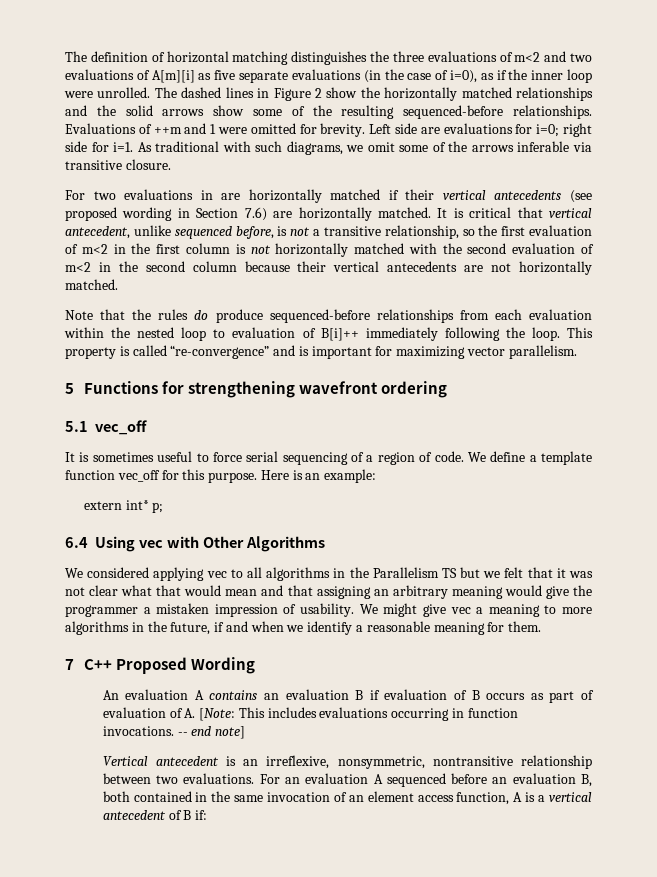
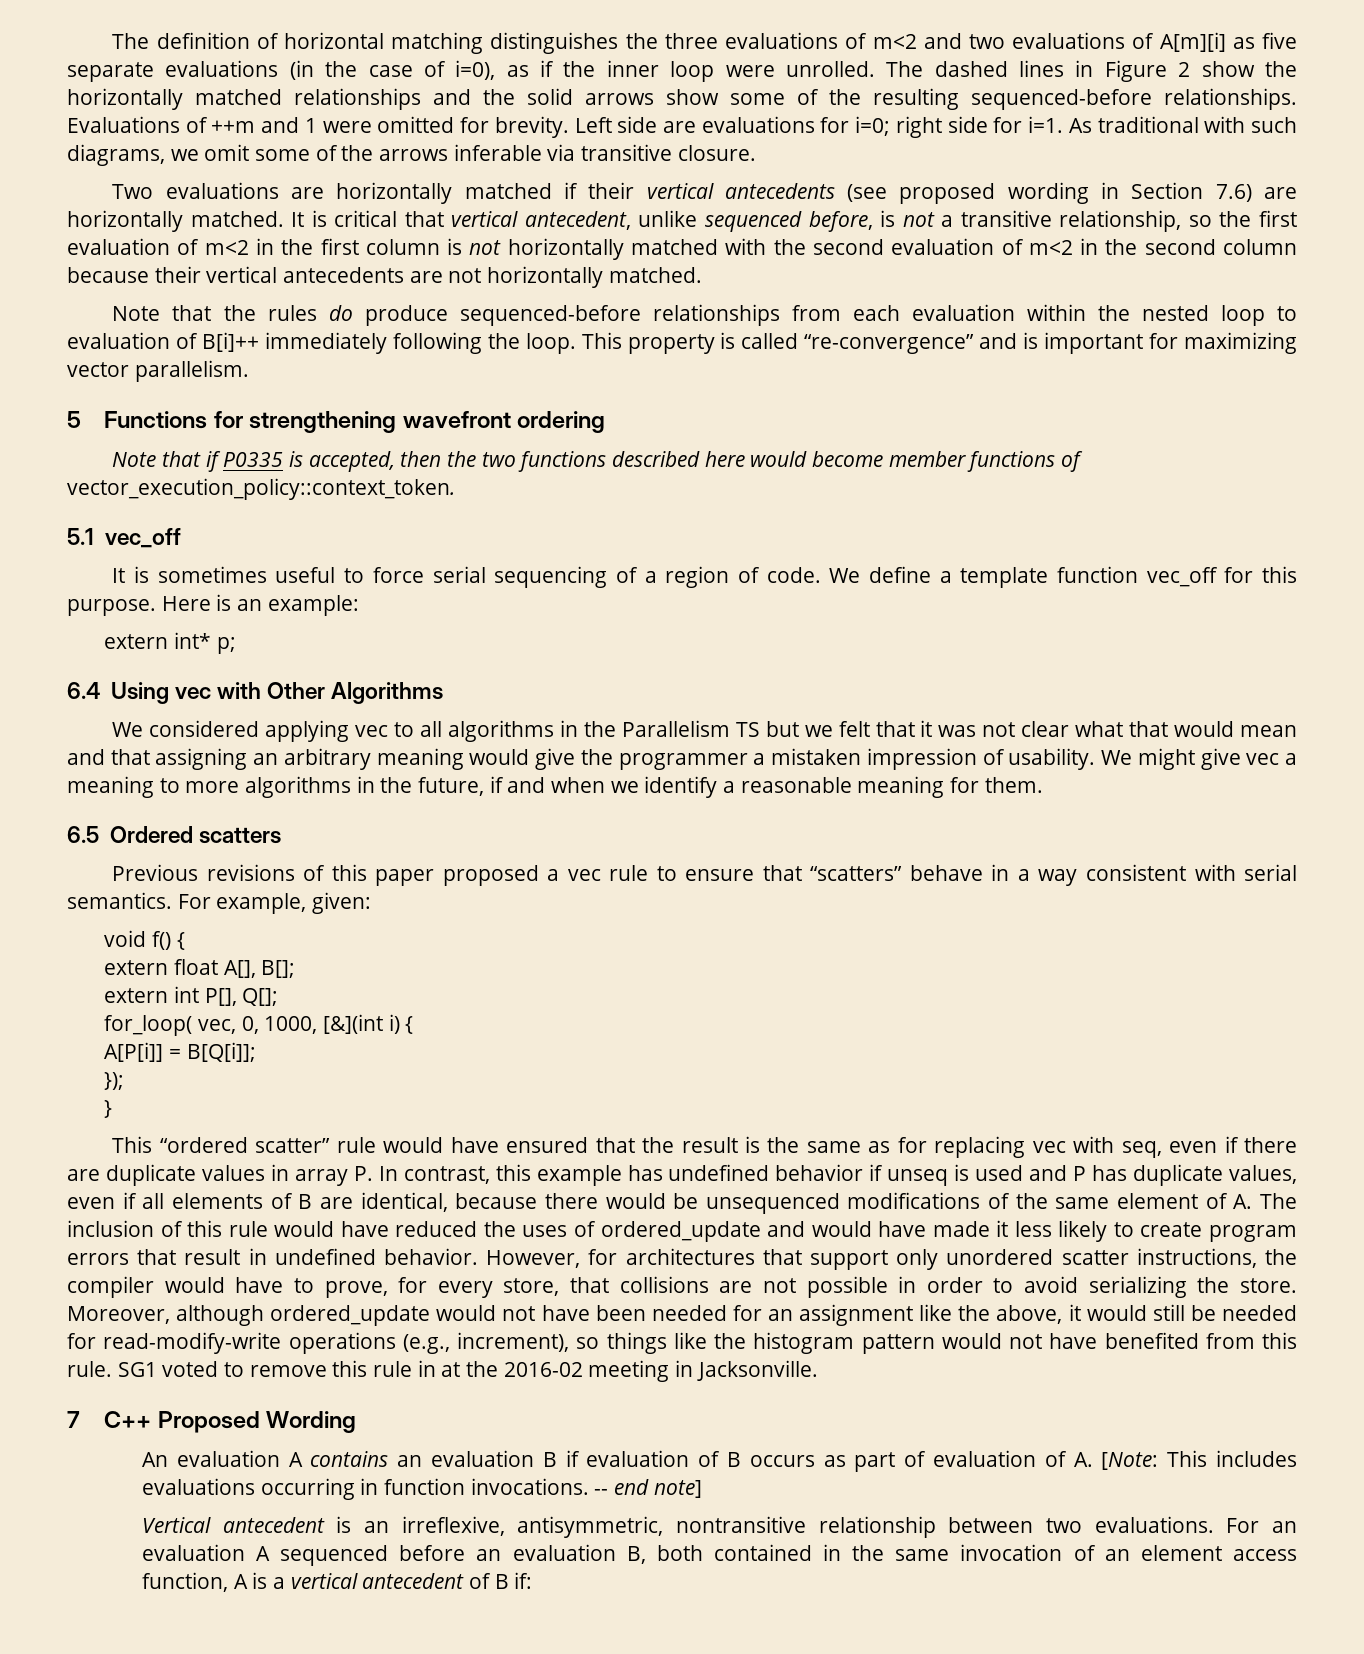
- For two evaluations in are horizontally matched if their vertical antecedents (see proposed wording in Section 7.6) are horizontally matched.
+ Two evaluations are horizontally matched if their vertical antecedents (see proposed wording in Section 7.6) are horizontally matched.
+ Note that if P0335 is accepted, then the two functions described here would become member functions of vector_execution_policy::context_token.
+ 6.5 Ordered scatters
+ Previous revisions of this paper proposed a vec rule to ensure that “scatters” behave in a way consistent with serial semantics. For example, given:
+ void f() {
+ extern float A[], B[];
+ extern int P[], Q[];
+ for_loop( vec, 0, 1000, [&](int i) {
+ A[P[i]] = B[Q[i]];
+ });
+ }
+ This “ordered scatter” rule would have ensured that the result is the same as for replacing vec with seq, even if there are duplicate values in array P. In contrast, this example has undefined behavior if unseq is used and P has duplicate values, even if all elements of B are identical, because there would be unsequenced modifications of the same element of A. The inclusion of this rule would have reduced the uses of ordered_update and would have made it less likely to create program errors that result in undefined behavior. However, for architectures that support only unordered scatter instructions, the compiler would have to prove, for every store, that collisions are not possible in order to avoid serializing the store. Moreover, although ordered_update would not have been needed for an assignment like the above, it would still be needed for read-modify-write operations (e.g., increment), so things like the histogram pattern would not have benefited from this rule. SG1 voted to remove this rule in at the 2016-02 meeting in Jacksonville.
- Vertical antecedent is an irreflexive, nonsymmetric, nontransitive relationship between two evaluations.
+ Vertical antecedent is an irreflexive, antisymmetric, nontransitive relationship between two evaluations.

